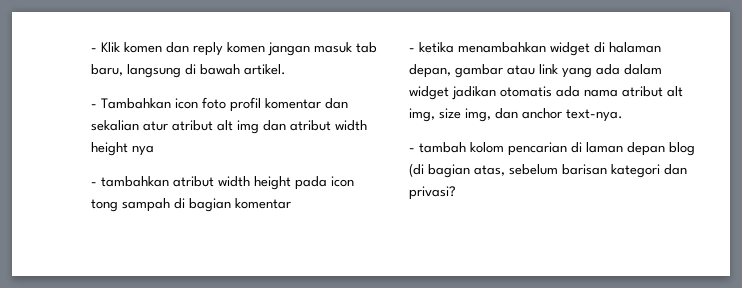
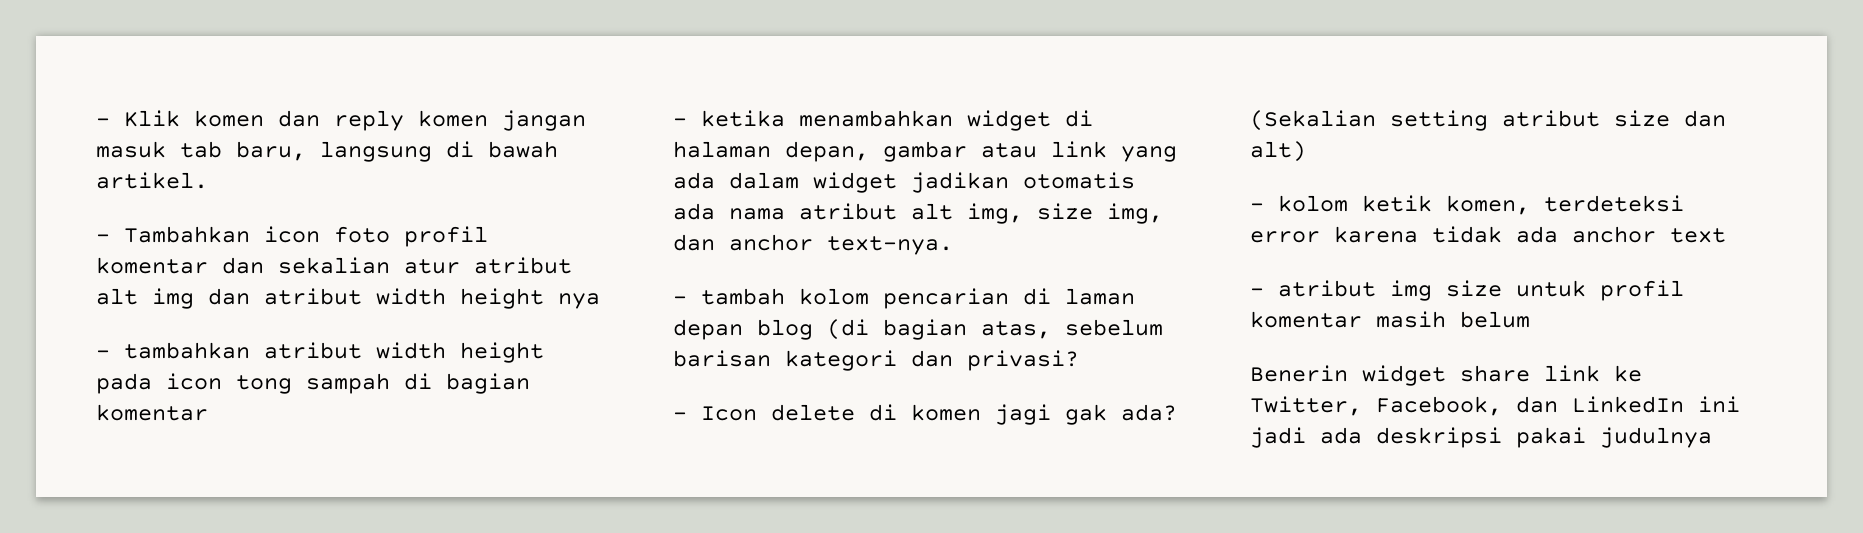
+ - Icon delete di komen jagi gak ada? (Sekalian setting atribut size dan alt)
+ - kolom ketik komen, terdeteksi error karena tidak ada anchor text
+ - atribut img size untuk profil komentar masih belum
+ Benerin widget share link ke Twitter, Facebook, dan LinkedIn ini jadi ada deskripsi pakai judulnya

